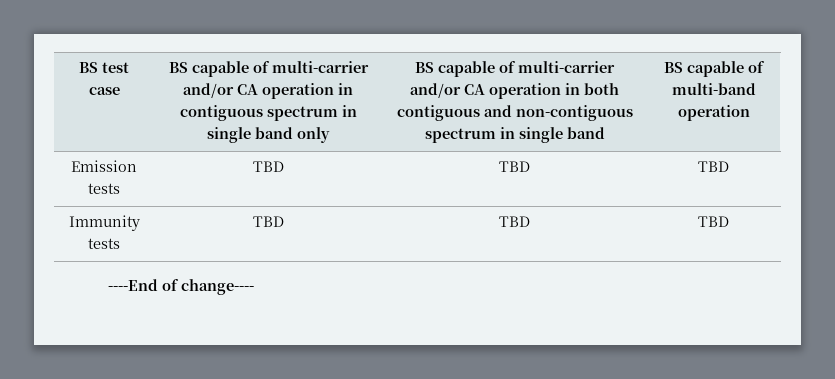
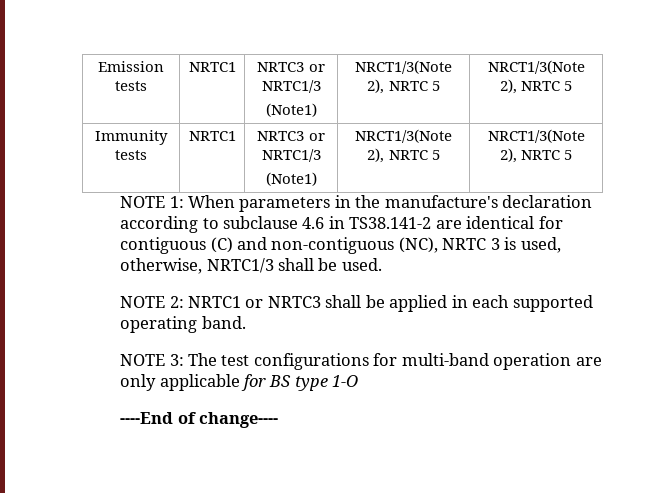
- BS test case | BS capable of multi-carrier and/or CA operation in contiguous spectrum in single band only | BS capable of multi-carrier and/or CA operation in both contiguous and non-contiguous spectrum in single band | BS capable of multi-band operation
- Emission tests | TBD | TBD | TBD
- Immunity tests | TBD | TBD | TBD
+ Emission tests | NRTC1 | NRTC3 or NRTC1/3
+ (Note1) | NRCT1/3(Note 2), NRTC 5 | NRCT1/3(Note 2), NRTC 5
+ Immunity tests | NRTC1 | NRTC3 or NRTC1/3
+ (Note1) | NRCT1/3(Note 2), NRTC 5 | NRCT1/3(Note 2), NRTC 5
+ NOTE 1: When parameters in the manufacture's declaration according to subclause 4.6 in TS38.141-2 are identical for contiguous (C) and non-contiguous (NC), NRTC 3 is used, otherwise, NRTC1/3 shall be used.
+ NOTE 2: NRTC1 or NRTC3 shall be applied in each supported operating band.
+ NOTE 3: The test configurations for multi-band operation are only applicable for BS type 1-O

